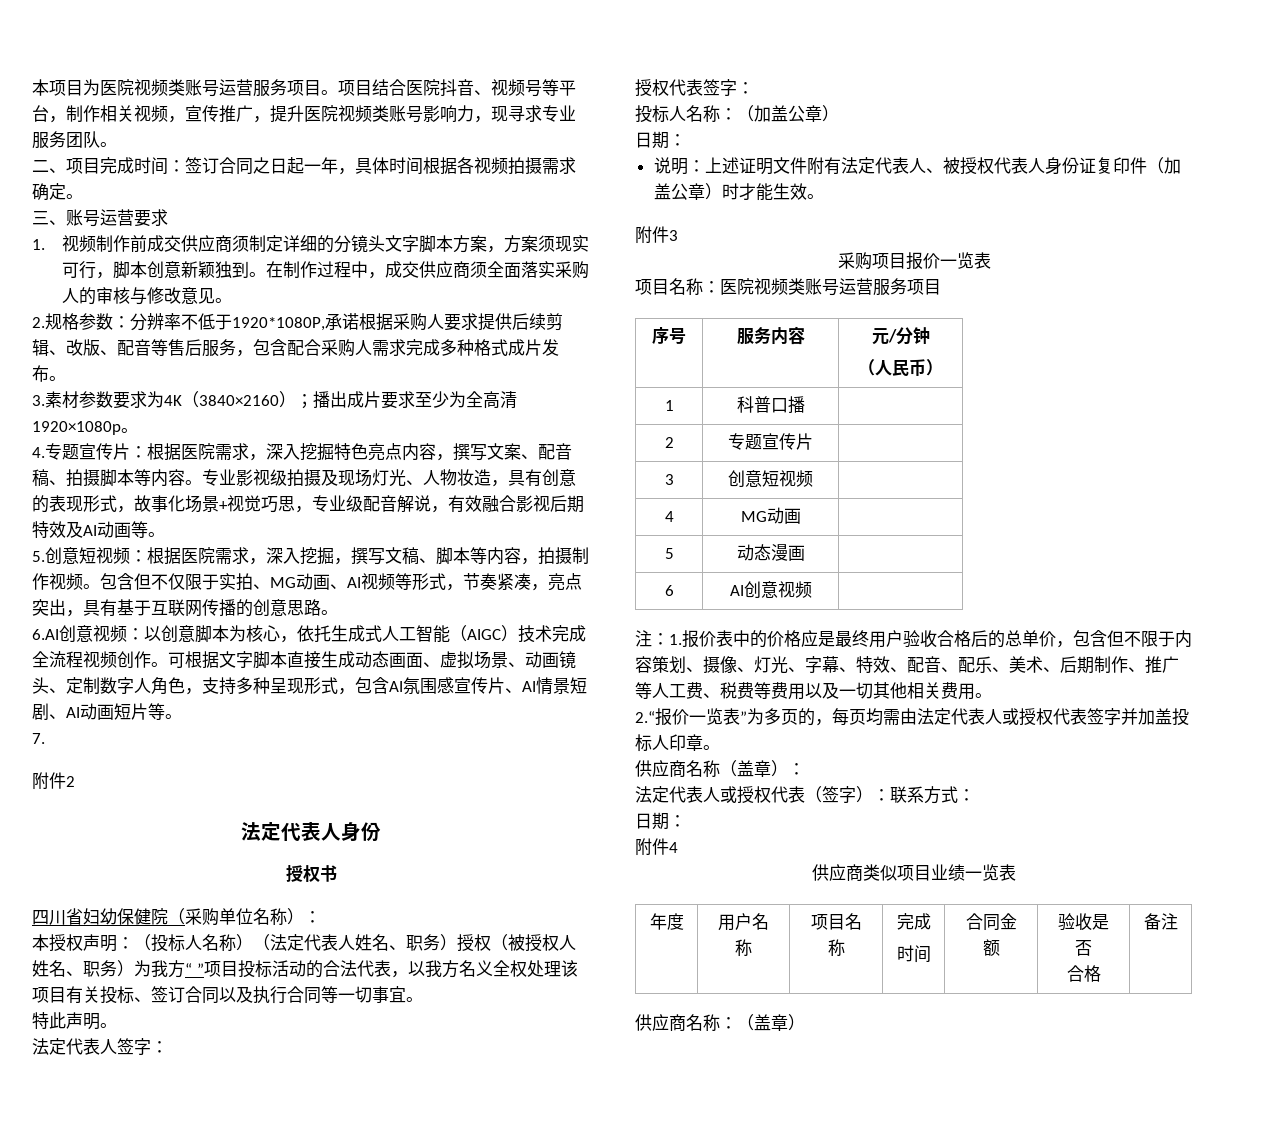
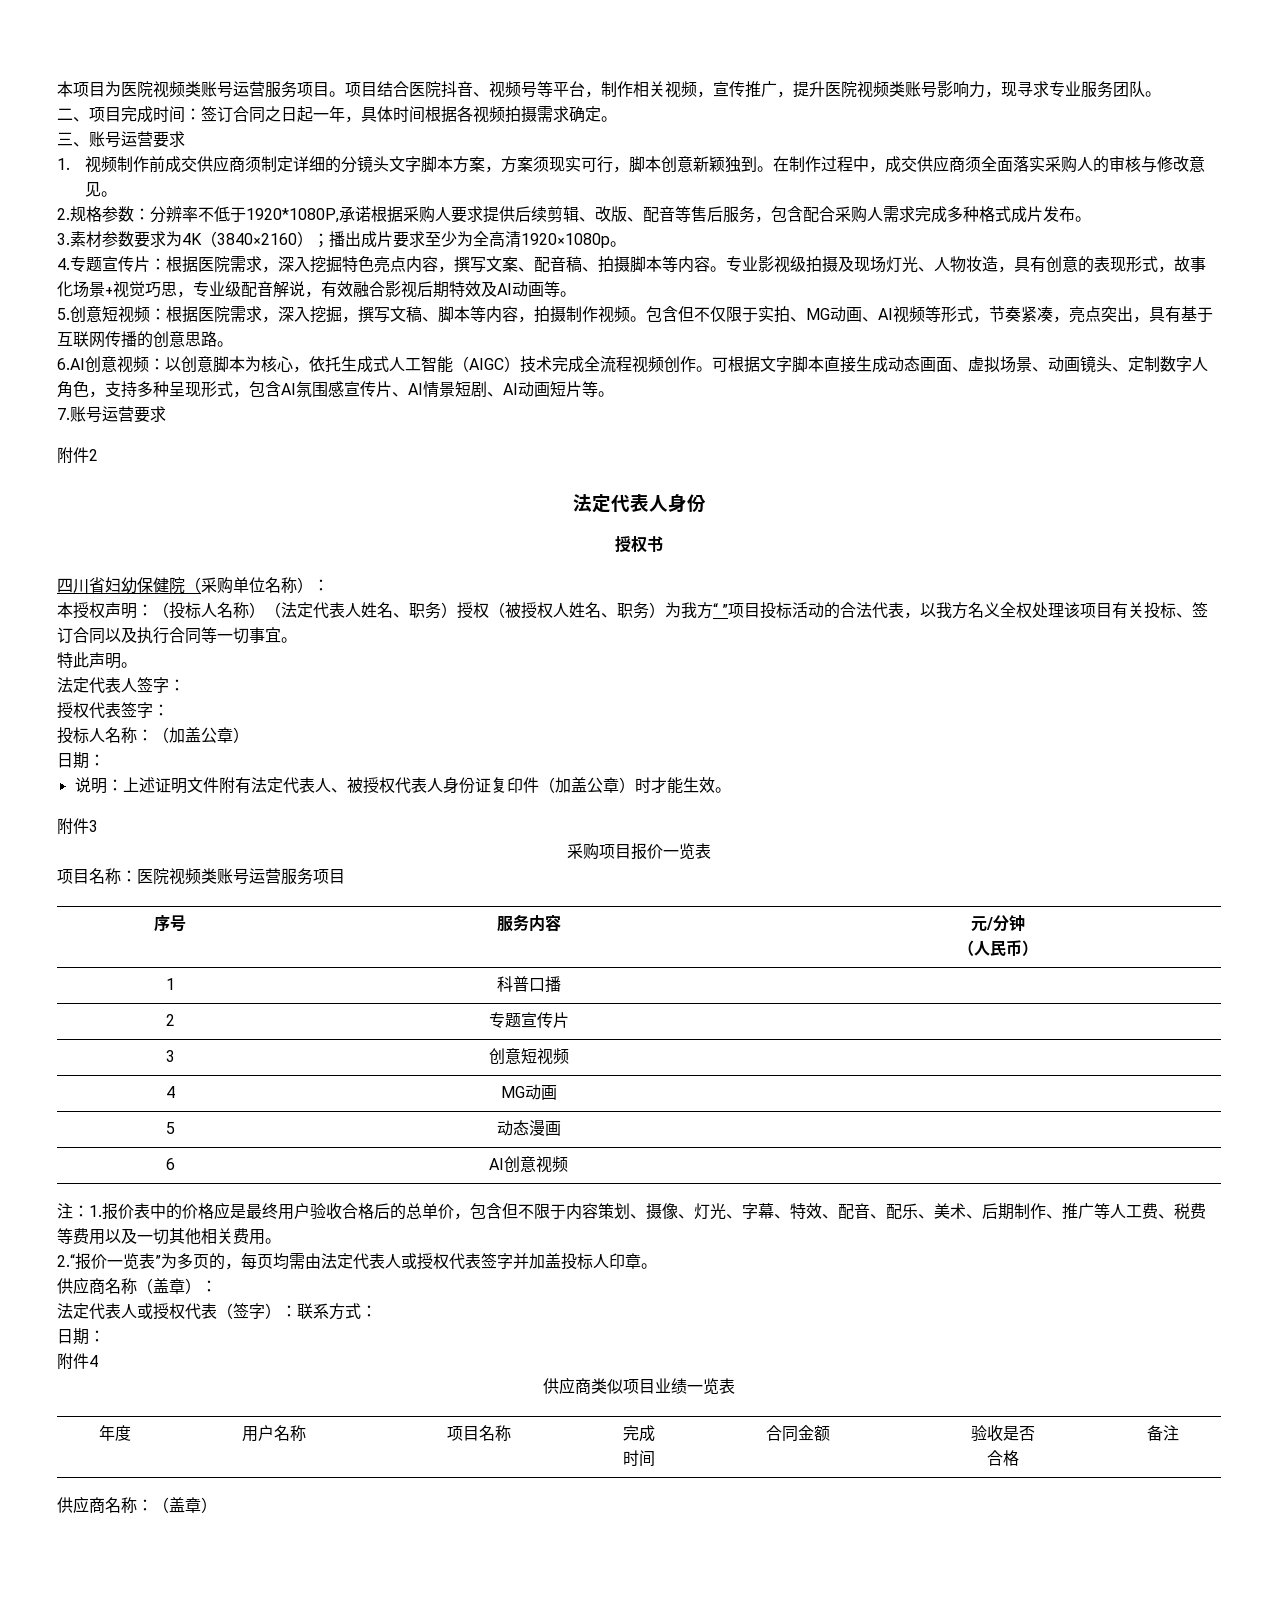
- 7.
+ 7.账号运营要求

